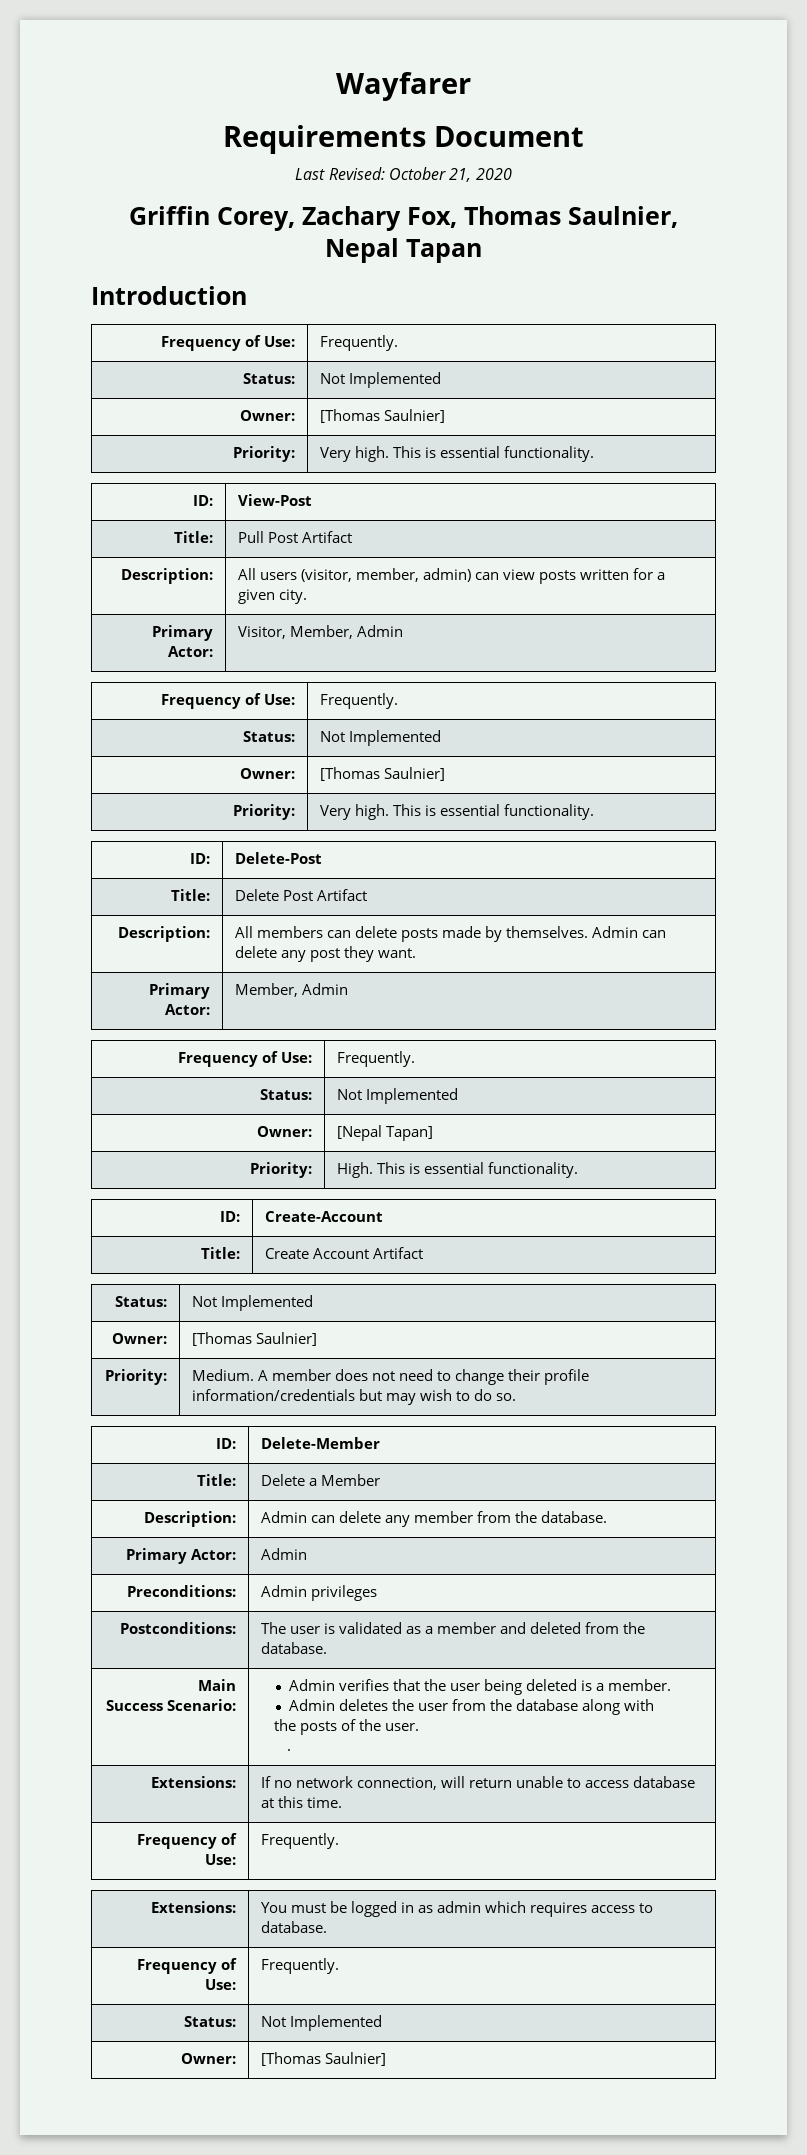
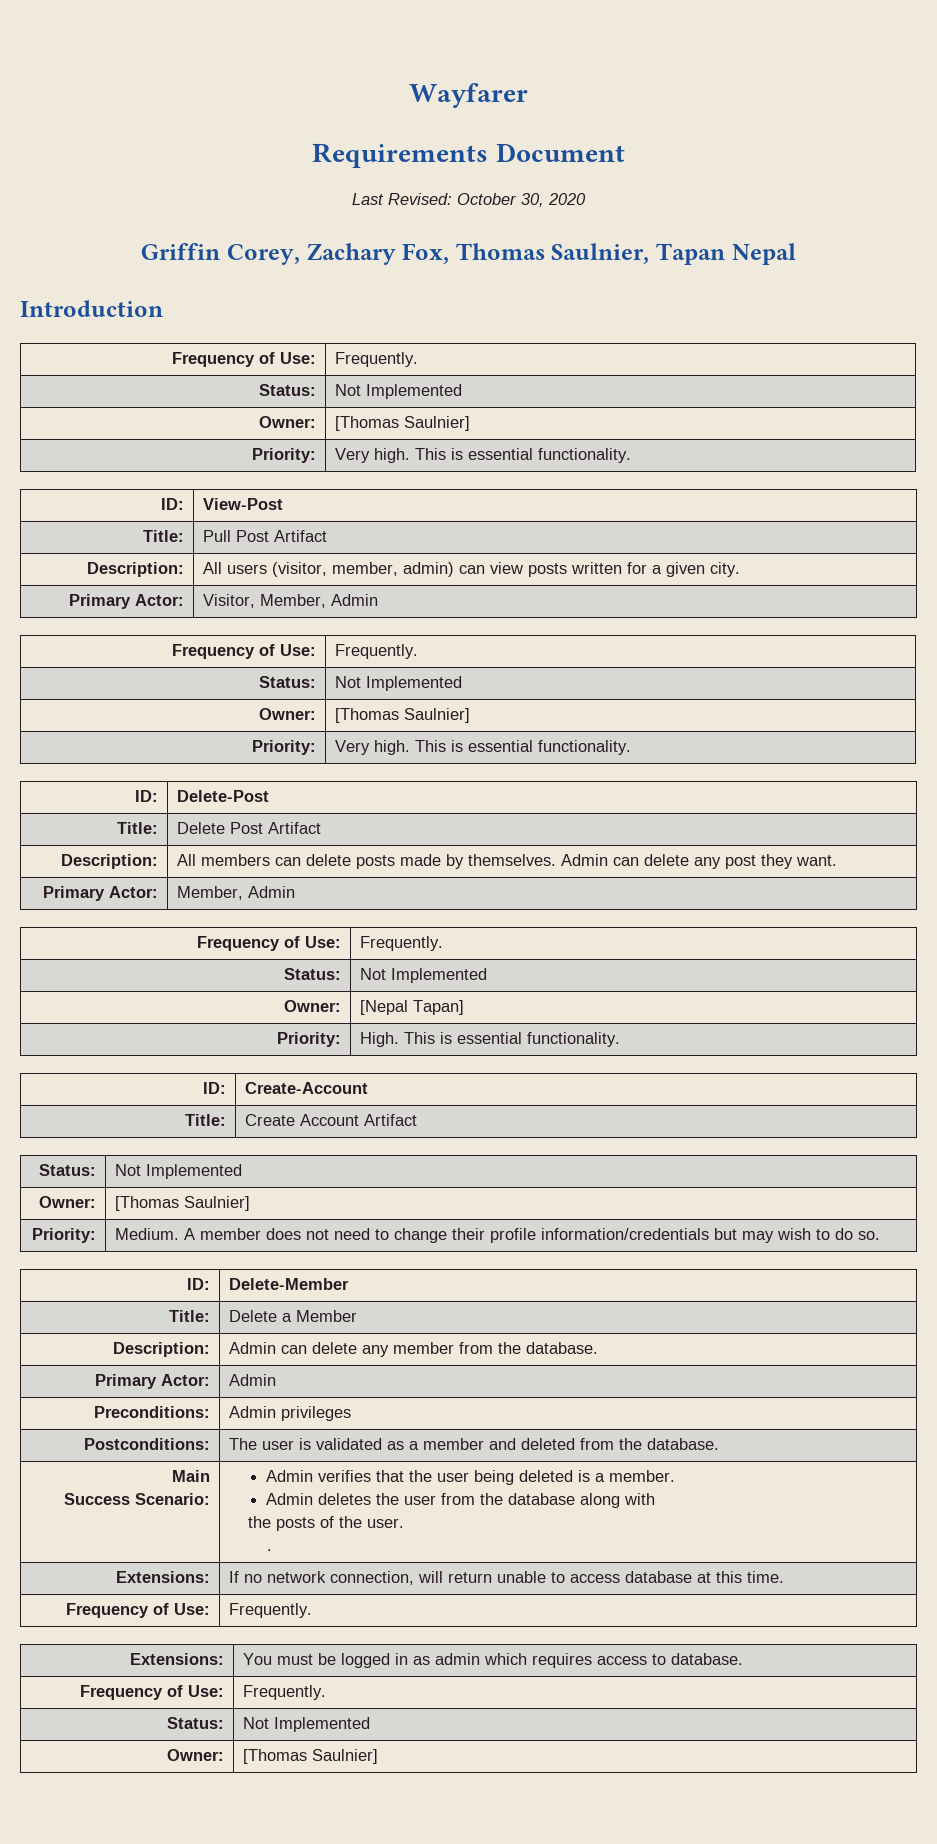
- Last Revised: October 21, 2020
+ Last Revised: October 30, 2020
- Griffin Corey, Zachary Fox, Thomas Saulnier, Nepal Tapan
+ Griffin Corey, Zachary Fox, Thomas Saulnier, Tapan Nepal

